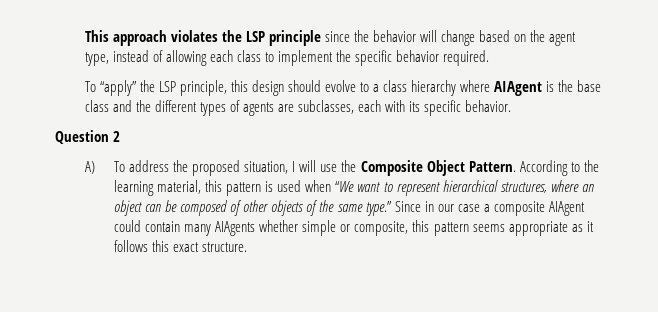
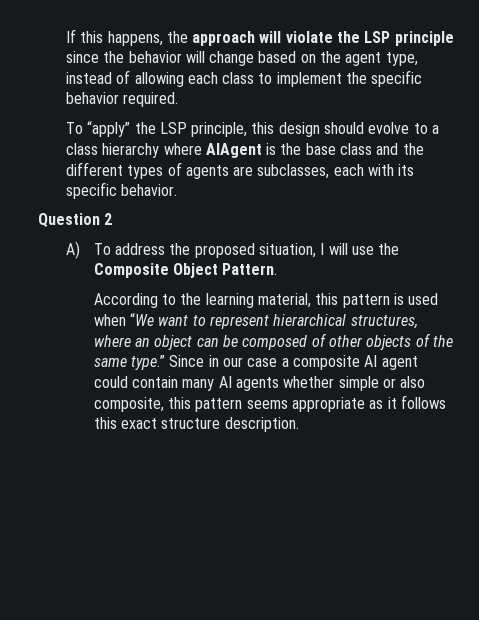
- This approach violates the LSP principle since the behavior will change based on the agent type, instead of allowing each class to implement the specific behavior required.
+ If this happens, the approach will violate the LSP principle since the behavior will change based on the agent type, instead of allowing each class to implement the specific behavior required.
- A) To address the proposed situation, I will use the Composite Object Pattern. According to the learning material, this pattern is used when “We want to represent hierarchical structures, where an object can be composed of other objects of the same type.”
+ A) To address the proposed situation, I will use the Composite Object Pattern.
+ According to the learning material, this pattern is used when “We want to represent hierarchical structures, where an object can be composed of other objects of the same type.”
- Since in our case a composite AIAgent could contain many AIAgents whether simple or composite, this pattern seems appropriate as it follows this exact structure.
+ Since in our case a composite AI agent could contain many AI agents whether simple or also composite, this pattern seems appropriate as it follows this exact structure description.

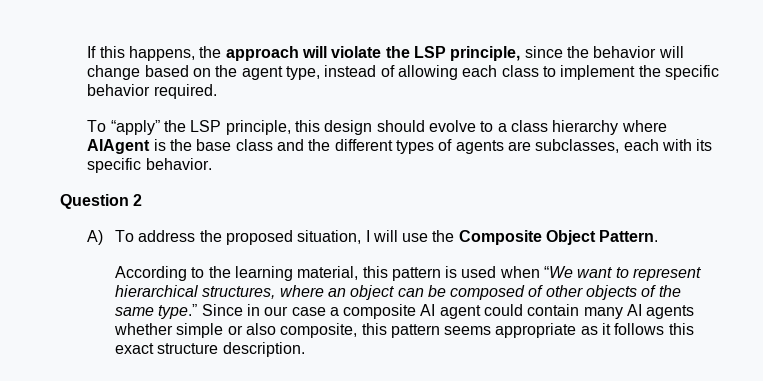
- If this happens, the approach will violate the LSP principle since the behavior will change based on the agent type, instead of allowing each class to implement the specific behavior required.
+ If this happens, the approach will violate the LSP principle, since the behavior will change based on the agent type, instead of allowing each class to implement the specific behavior required.

